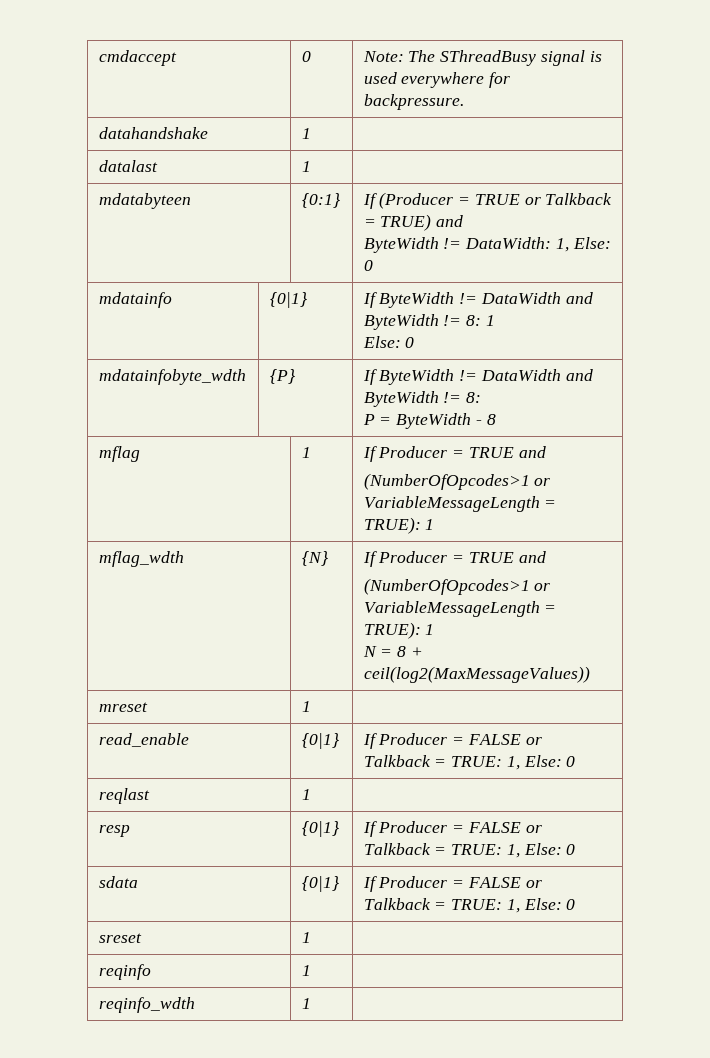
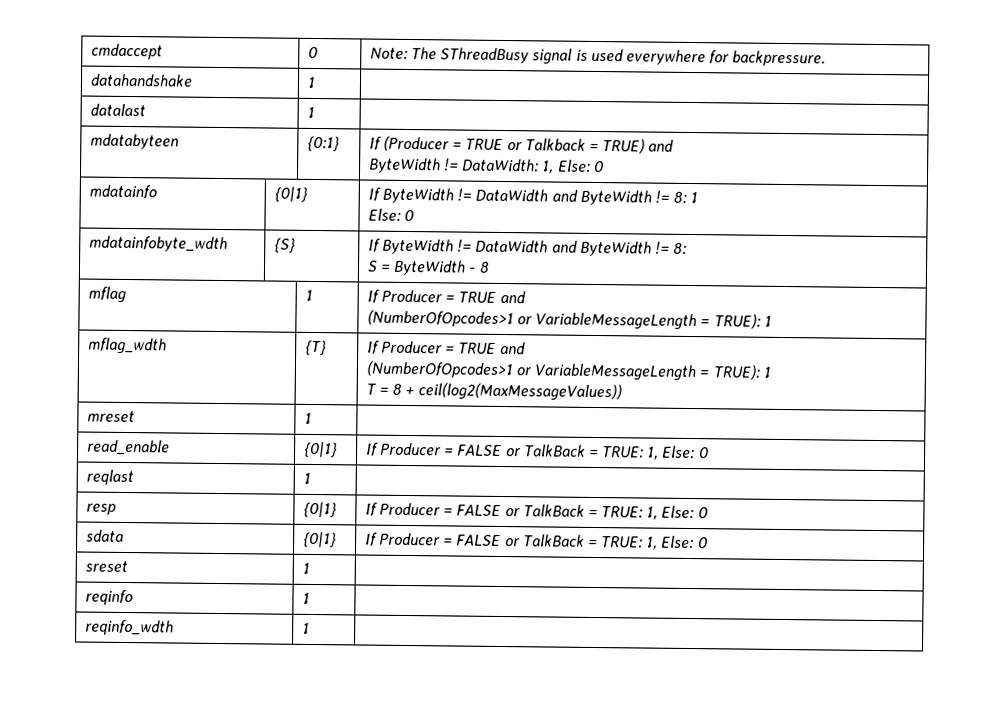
- mdatainfobyte_wdth | {P} | If ByteWidth != DataWidth and ByteWidth != 8:
- P = ByteWidth - 8
+ mdatainfobyte_wdth | {S} | If ByteWidth != DataWidth and ByteWidth != 8:
+ S = ByteWidth - 8
- mflag_wdth | {N} | If Producer = TRUE and
+ mflag_wdth | {T} | If Producer = TRUE and
  (NumberOfOpcodes>1 or VariableMessageLength = TRUE): 1
- N = 8 + ceil(log2(MaxMessageValues))
+ T = 8 + ceil(log2(MaxMessageValues))
- read_enable | {0|1} | If Producer = FALSE or Talkback = TRUE: 1, Else: 0
+ read_enable | {0|1} | If Producer = FALSE or TalkBack = TRUE: 1, Else: 0
- resp | {0|1} | If Producer = FALSE or Talkback = TRUE: 1, Else: 0
+ resp | {0|1} | If Producer = FALSE or TalkBack = TRUE: 1, Else: 0
- sdata | {0|1} | If Producer = FALSE or Talkback = TRUE: 1, Else: 0
+ sdata | {0|1} | If Producer = FALSE or TalkBack = TRUE: 1, Else: 0

